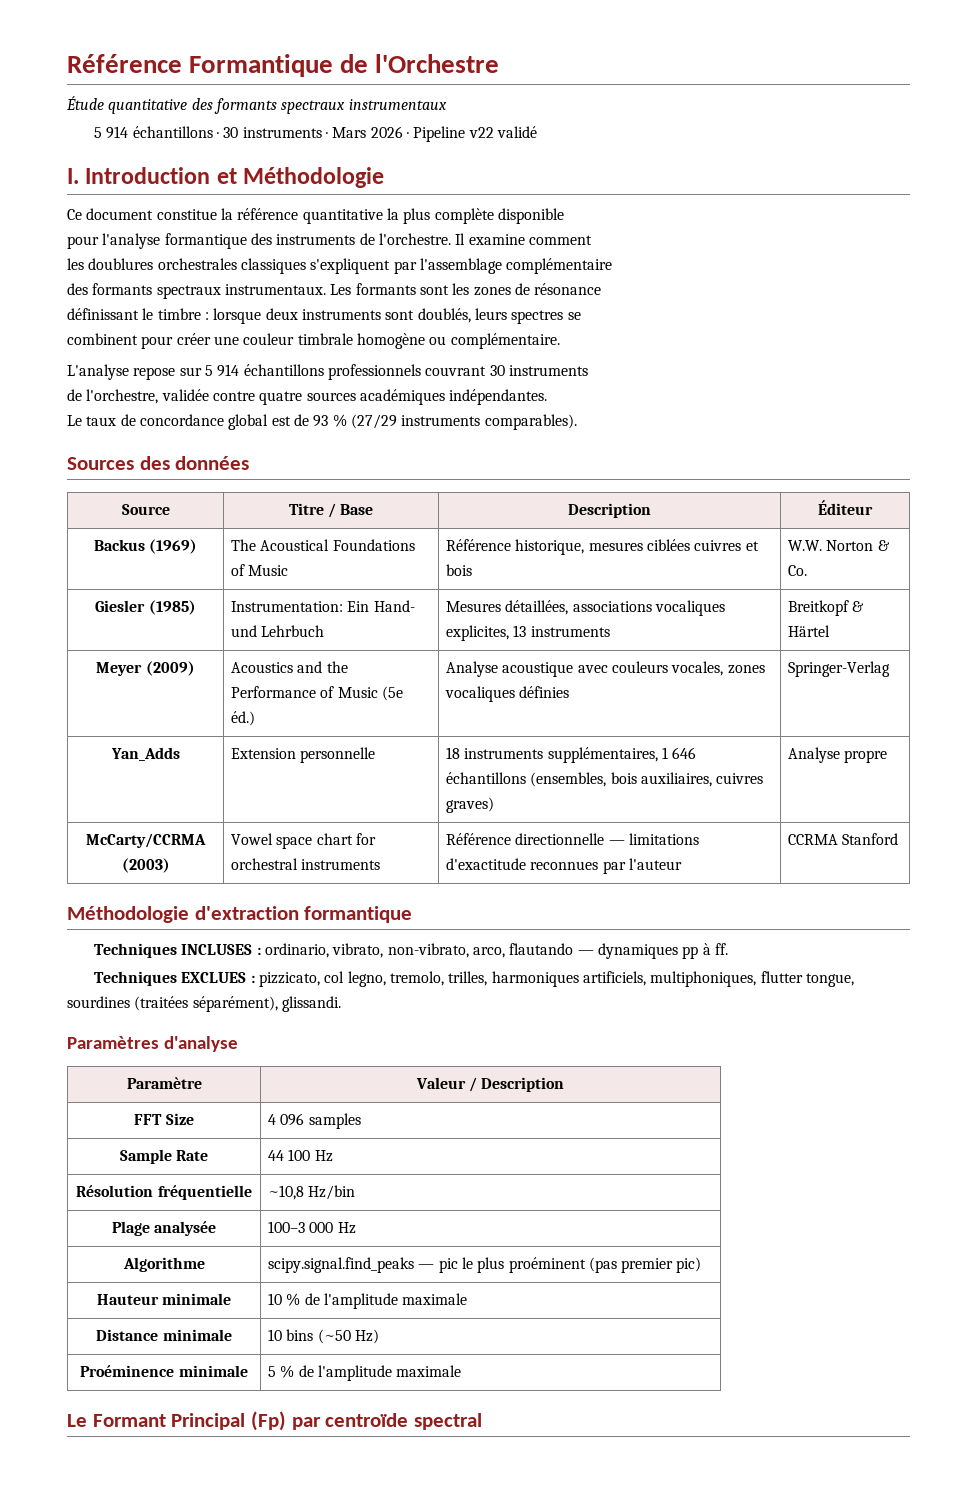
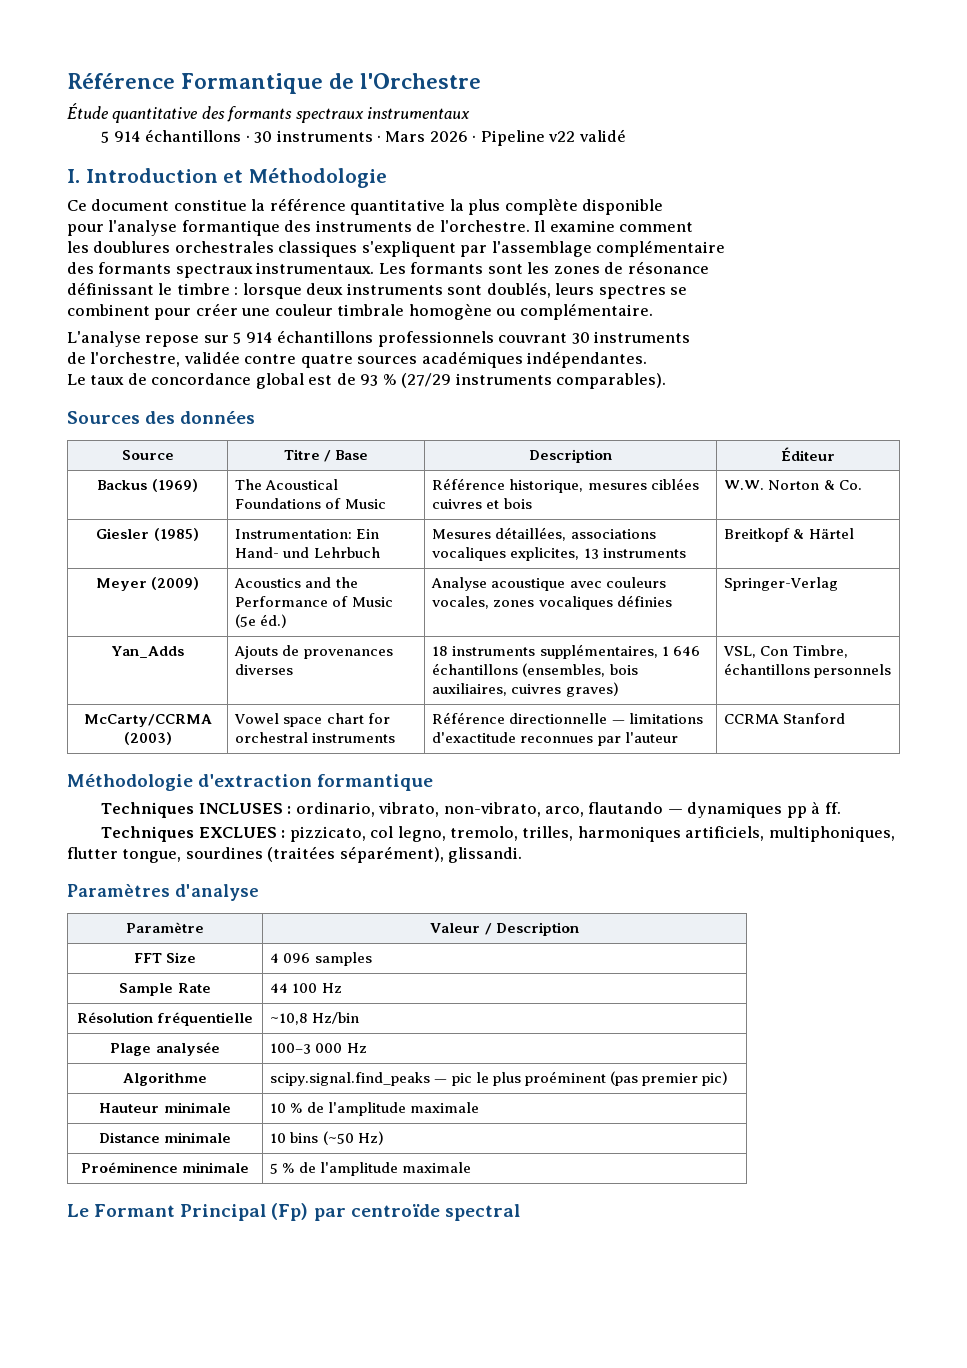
- Yan_Adds | Extension personnelle | 18 instruments supplémentaires, 1 646 échantillons (ensembles, bois auxiliaires, cuivres graves) | Analyse propre
+ Yan_Adds | Ajouts de provenances diverses | 18 instruments supplémentaires, 1 646 échantillons (ensembles, bois auxiliaires, cuivres graves) | VSL, Con Timbre, échantillons personnels

